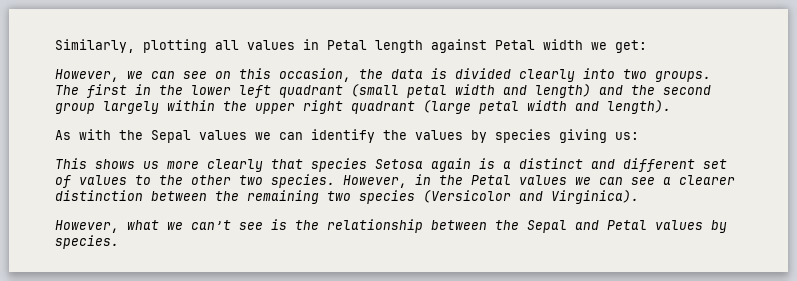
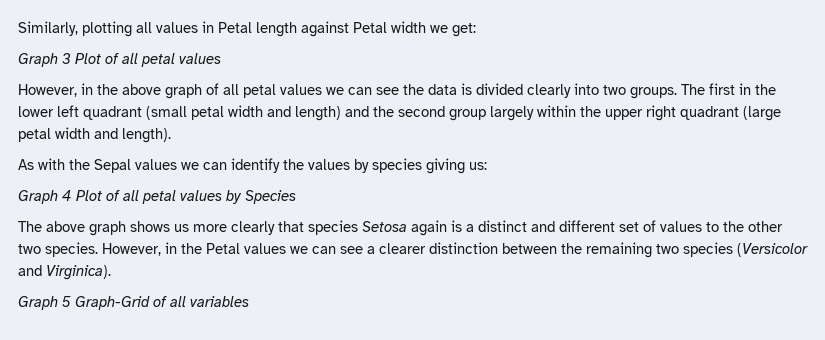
- However, we can see on this occasion, the data is divided clearly into two groups.
+ Graph 3 Plot of all petal values
+ However, in the above graph of all petal values we can see the data is divided clearly into two groups.
- This shows us more clearly that species Setosa again is a distinct and different set of values to the other two species.
+ Graph 4 Plot of all petal values by Species
+ The above graph shows us more clearly that species Setosa again is a distinct and different set of values to the other two species.
- However, what we can’t see is the relationship between the Sepal and Petal values by species.
+ Graph 5 Graph-Grid of all variables

